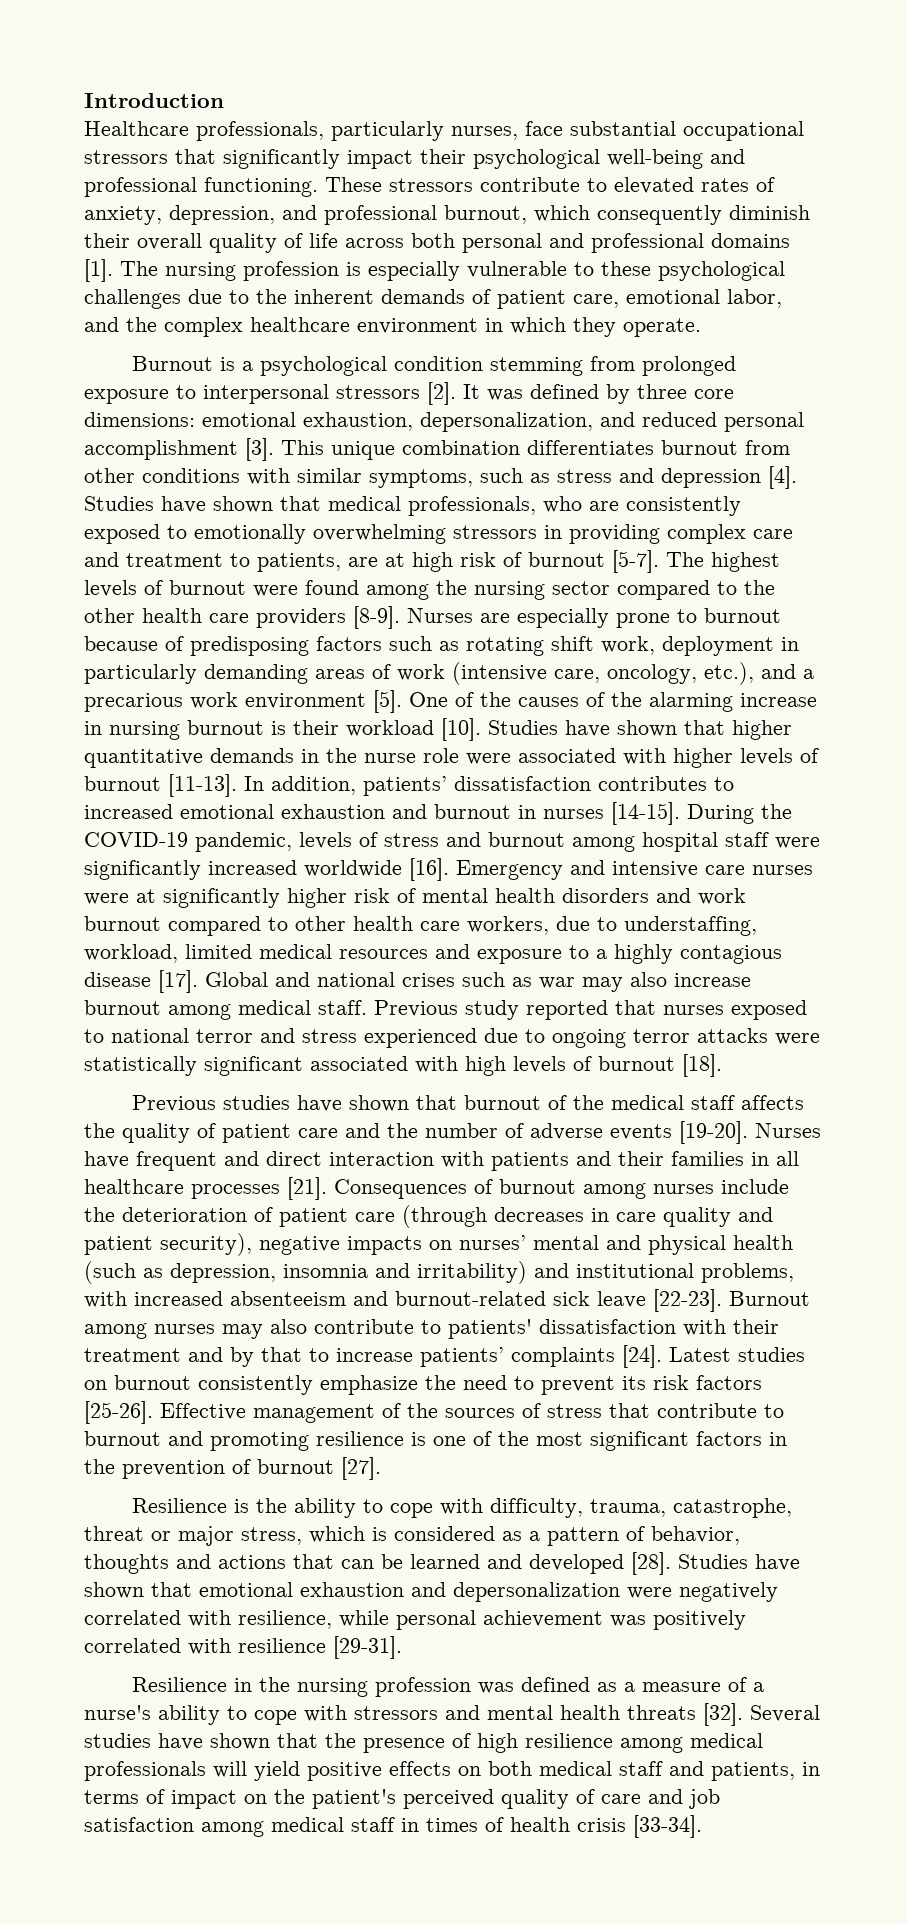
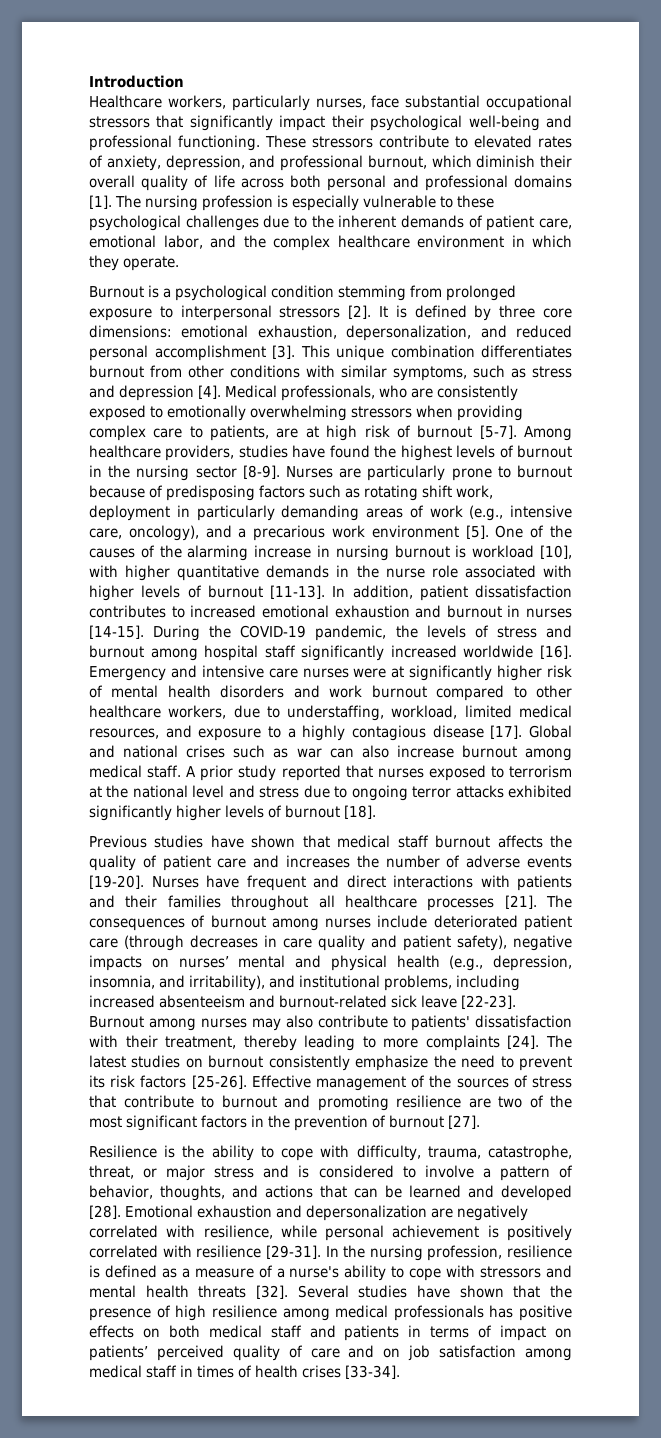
- Healthcare professionals, particularly nurses, face substantial occupational stressors that significantly impact their psychological well-being and professional functioning.
+ Healthcare workers, particularly nurses, face substantial occupational stressors that significantly impact their psychological well-being and professional functioning.
- These stressors contribute to elevated rates of anxiety, depression, and professional burnout, which consequently diminish their overall quality of life across both personal and professional domains [1].
+ These stressors contribute to elevated rates of anxiety, depression, and professional burnout, which diminish their overall quality of life across both personal and professional domains [1].
- It was defined by three core dimensions: emotional exhaustion, depersonalization, and reduced personal accomplishment [3].
+ It is defined by three core dimensions: emotional exhaustion, depersonalization, and reduced personal accomplishment [3].
- Studies have shown that medical professionals, who are consistently exposed to emotionally overwhelming stressors in providing complex care and treatment to patients, are at high risk of burnout [5-7].
+ Medical professionals, who are consistently exposed to emotionally overwhelming stressors when providing complex care to patients, are at high risk of burnout [5-7].
- The highest levels of burnout were found among the nursing sector compared to the other health care providers [8-9].
+ Among healthcare providers, studies have found the highest levels of burnout in the nursing sector [8-9].
- Nurses are especially prone to burnout because of predisposing factors such as rotating shift work, deployment in particularly demanding areas of work (intensive care, oncology, etc.), and a precarious work environment [5].
+ Nurses are particularly prone to burnout because of predisposing factors such as rotating shift work, deployment in particularly demanding areas of work (e.g., intensive care, oncology), and a precarious work environment [5].
- One of the causes of the alarming increase in nursing burnout is their workload [10]. Studies have shown that higher quantitative demands in the nurse role were associated with higher levels of burnout [11-13].
+ One of the causes of the alarming increase in nursing burnout is workload [10], with higher quantitative demands in the nurse role associated with higher levels of burnout [11-13].
- In addition, patients’ dissatisfaction contributes to increased emotional exhaustion and burnout in nurses [14-15].
+ In addition, patient dissatisfaction contributes to increased emotional exhaustion and burnout in nurses [14-15].
- During the COVID-19 pandemic, levels of stress and burnout among hospital staff were significantly increased worldwide [16].
+ During the COVID-19 pandemic, the levels of stress and burnout among hospital staff significantly increased worldwide [16].
- Emergency and intensive care nurses were at significantly higher risk of mental health disorders and work burnout compared to other health care workers, due to understaffing, workload, limited medical resources and exposure to a highly contagious disease [17].
+ Emergency and intensive care nurses were at significantly higher risk of mental health disorders and work burnout compared to other healthcare workers, due to understaffing, workload, limited medical resources, and exposure to a highly contagious disease [17].
- Global and national crises such as war may also increase burnout among medical staff.
+ Global and national crises such as war can also increase burnout among medical staff.
- Previous study reported that nurses exposed to national terror and stress experienced due to ongoing terror attacks were statistically significant associated with high levels of burnout [18].
+ A prior study reported that nurses exposed to terrorism at the national level and stress due to ongoing terror attacks exhibited significantly higher levels of burnout [18].
- Previous studies have shown that burnout of the medical staff affects the quality of patient care and the number of adverse events [19-20].
+ Previous studies have shown that medical staff burnout affects the quality of patient care and increases the number of adverse events [19-20].
- Nurses have frequent and direct interaction with patients and their families in all healthcare processes [21].
+ Nurses have frequent and direct interactions with patients and their families throughout all healthcare processes [21].
- Consequences of burnout among nurses include the deterioration of patient care (through decreases in care quality and patient security), negative impacts on nurses’ mental and physical health (such as depression, insomnia and irritability) and institutional problems, with increased absenteeism and burnout-related sick leave [22-23].
+ The consequences of burnout among nurses include deteriorated patient care (through decreases in care quality and patient safety), negative impacts on nurses’ mental and physical health (e.g., depression, insomnia, and irritability), and institutional problems, including increased absenteeism and burnout-related sick leave [22-23].
- Burnout among nurses may also contribute to patients' dissatisfaction with their treatment and by that to increase patients’ complaints [24]. Latest studies on burnout consistently emphasize the need to prevent its risk factors [25-26].
+ Burnout among nurses may also contribute to patients' dissatisfaction with their treatment, thereby leading to more complaints [24]. The latest studies on burnout consistently emphasize the need to prevent its risk factors [25-26].
- Effective management of the sources of stress that contribute to burnout and promoting resilience is one of the most significant factors in the prevention of burnout [27].
+ Effective management of the sources of stress that contribute to burnout and promoting resilience are two of the most significant factors in the prevention of burnout [27].
- Resilience is the ability to cope with difficulty, trauma, catastrophe, threat or major stress, which is considered as a pattern of behavior, thoughts and actions that can be learned and developed [28].
+ Resilience is the ability to cope with difficulty, trauma, catastrophe, threat, or major stress and is considered to involve a pattern of behavior, thoughts, and actions that can be learned and developed [28].
- Studies have shown that emotional exhaustion and depersonalization were negatively correlated with resilience, while personal achievement was positively correlated with resilience [29-31].
- Resilience in the nursing profession was defined as a measure of a nurse's ability to cope with stressors and mental health threats [32].
+ Emotional exhaustion and depersonalization are negatively correlated with resilience, while personal achievement is positively correlated with resilience [29-31]. In the nursing profession, resilience is defined as a measure of a nurse's ability to cope with stressors and mental health threats [32].
- Several studies have shown that the presence of high resilience among medical professionals will yield positive effects on both medical staff and patients, in terms of impact on the patient's perceived quality of care and job satisfaction among medical staff in times of health crisis [33-34].
+ Several studies have shown that the presence of high resilience among medical professionals has positive effects on both medical staff and patients in terms of impact on patients’ perceived quality of care and on job satisfaction among medical staff in times of health crises [33-34].

